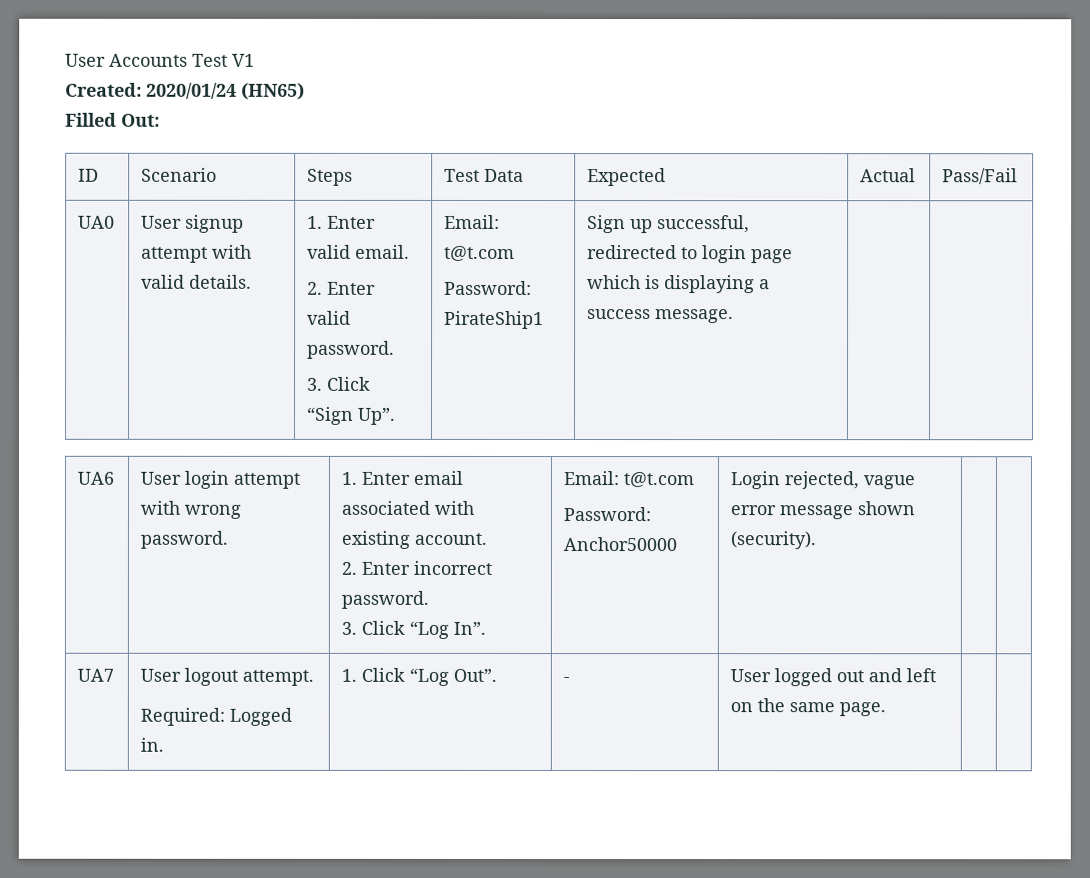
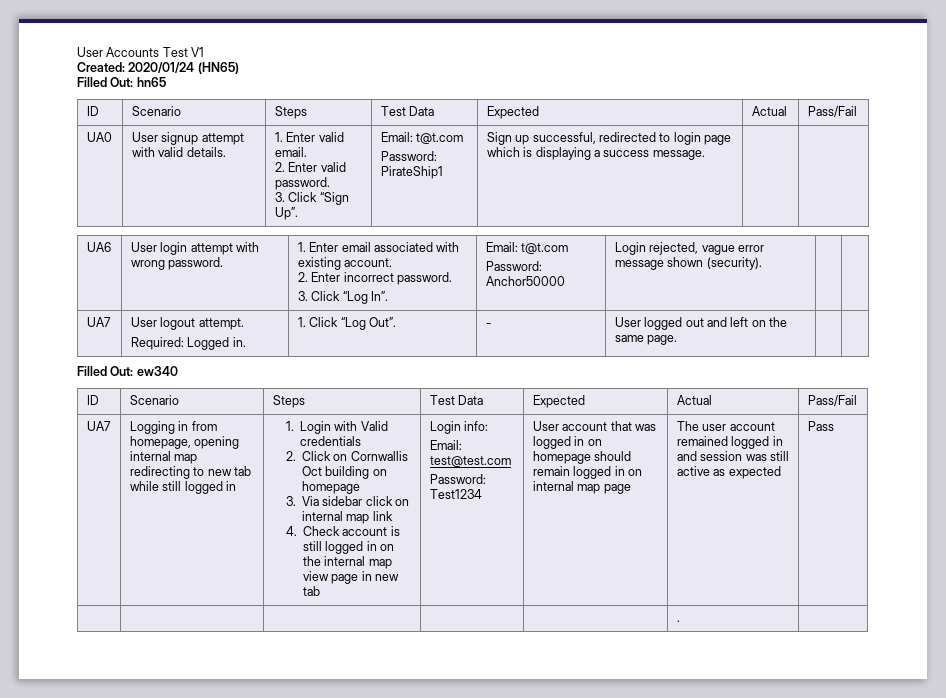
- Filled Out:
+ Filled Out: hn65
+ Filled Out: ew340
+ ID | Scenario | Steps | Test Data | Expected | Actual | Pass/Fail
+ UA7 | Logging in from homepage, opening internal map redirecting to new tab while still logged in | 1. Login with Valid credentials
+ 2. Click on Cornwallis Oct building on homepage
+ 3. Via sidebar click on internal map link
+ 4. Check account is still logged in on the internal map view page in new tab | Login info:
+ Email: test@test.com
+ Password: Test1234 | User account that was logged in on homepage should remain logged in on internal map page | The user account remained logged in and session was still active as expected | Pass
+ | | | | | . |

